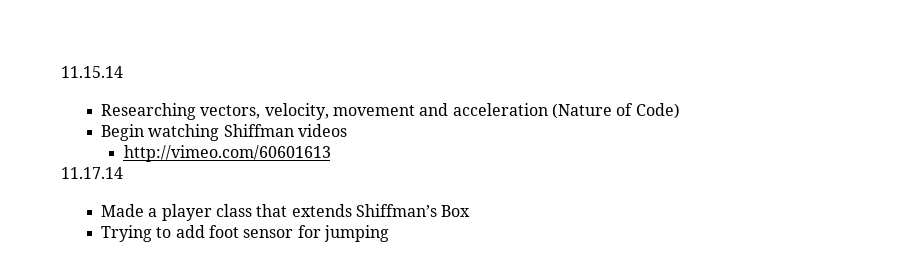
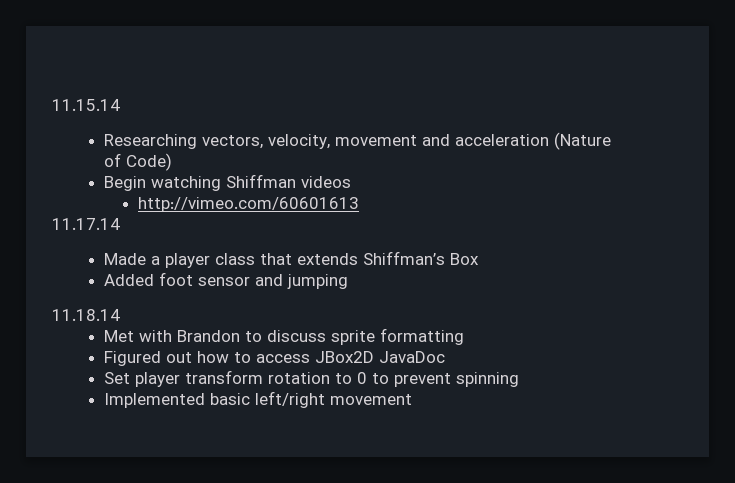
- Trying to add foot sensor for jumping
+ Added foot sensor and jumping
+ 11.18.14
+ Met with Brandon to discuss sprite formatting
+ Figured out how to access JBox2D JavaDoc
+ Set player transform rotation to 0 to prevent spinning
+ Implemented basic left/right movement

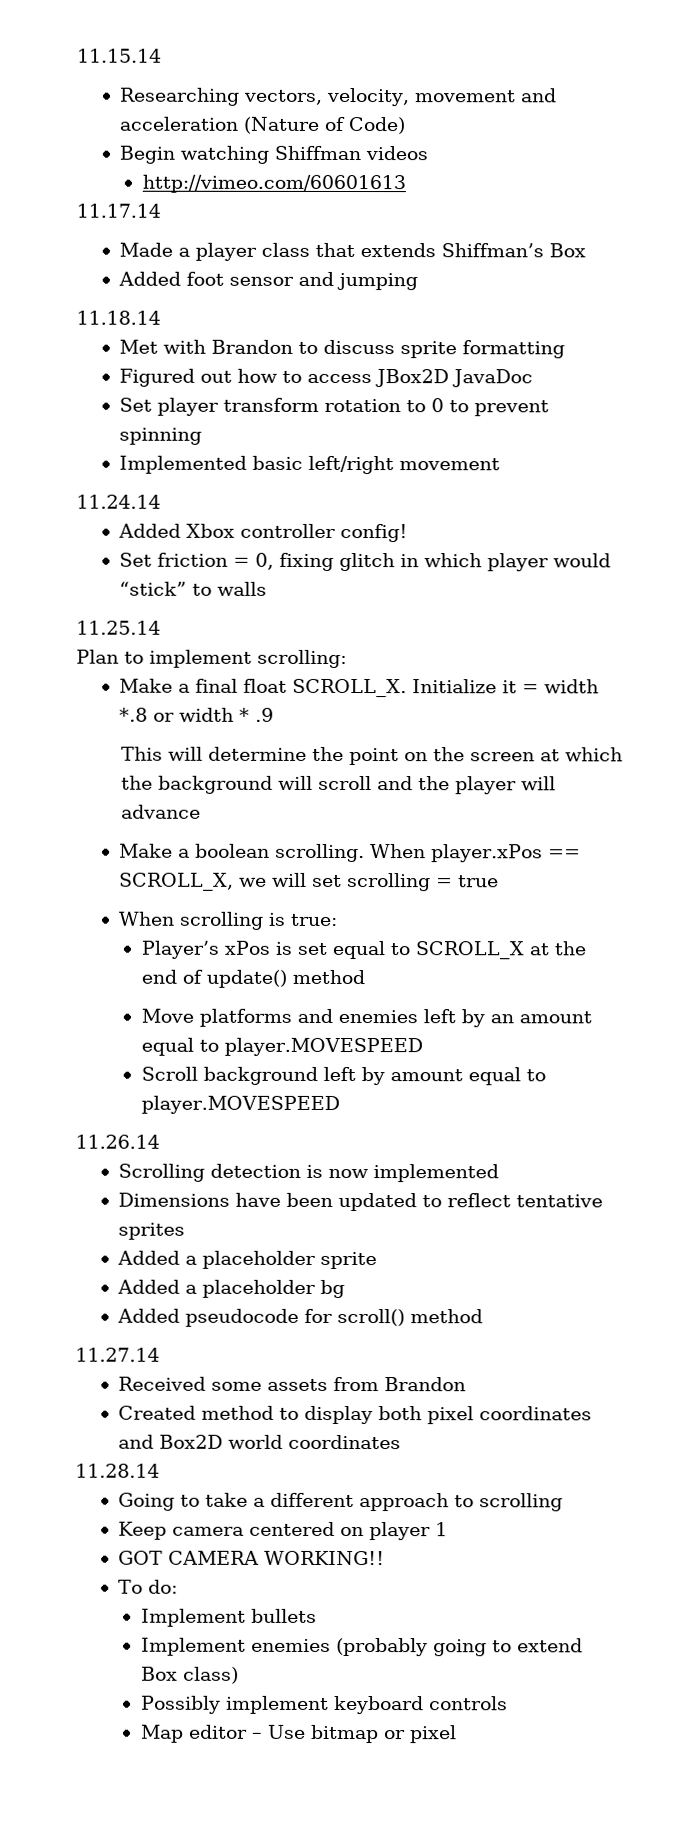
+ 11.24.14
+ Added Xbox controller config!
+ Set friction = 0, fixing glitch in which player would “stick” to walls
+ 11.25.14
+ Plan to implement scrolling:
+ Make a final float SCROLL_X. Initialize it = width *.8 or width * .9
+ This will determine the point on the screen at which the background will scroll and the player will advance
+ Make a boolean scrolling. When player.xPos == SCROLL_X, we will set scrolling = true
+ When scrolling is true:
+ Player’s xPos is set equal to SCROLL_X at the end of update() method
+ Move platforms and enemies left by an amount equal to player.MOVESPEED
+ Scroll background left by amount equal to player.MOVESPEED
+ 11.26.14
+ Scrolling detection is now implemented
+ Dimensions have been updated to reflect tentative sprites
+ Added a placeholder sprite
+ Added a placeholder bg
+ Added pseudocode for scroll() method
+ 11.27.14
+ Received some assets from Brandon
+ Created method to display both pixel coordinates and Box2D world coordinates
+ 11.28.14
+ Going to take a different approach to scrolling
+ Keep camera centered on player 1
+ GOT CAMERA WORKING!!
+ To do:
+ Implement bullets
+ Implement enemies (probably going to extend Box class)
+ Possibly implement keyboard controls
+ Map editor – Use bitmap or pixel

